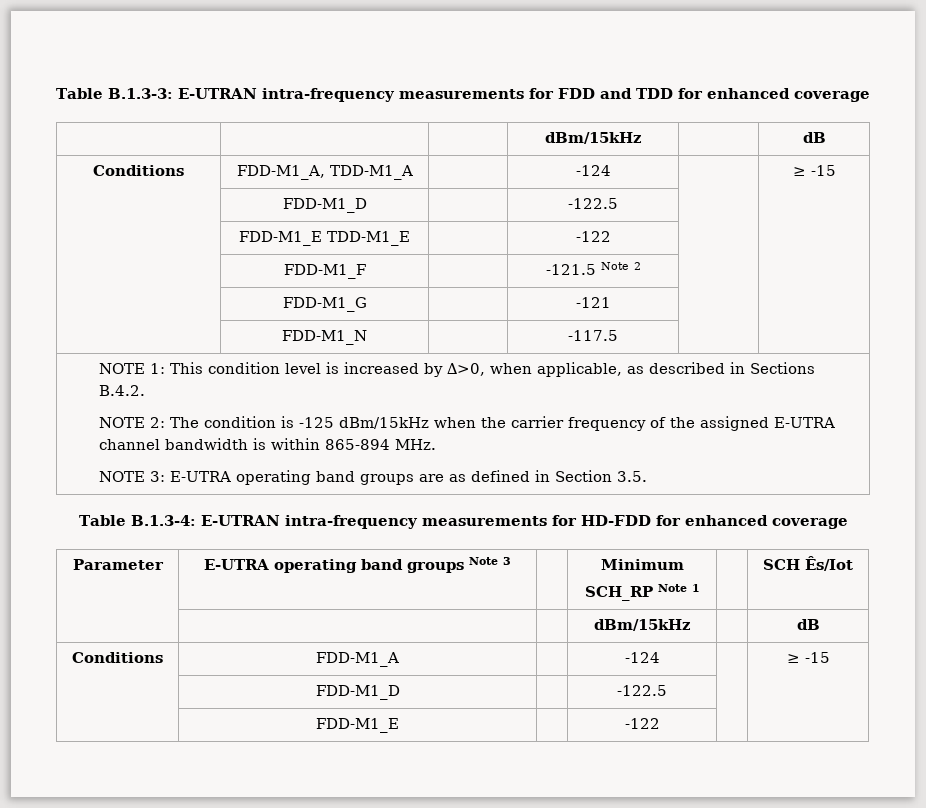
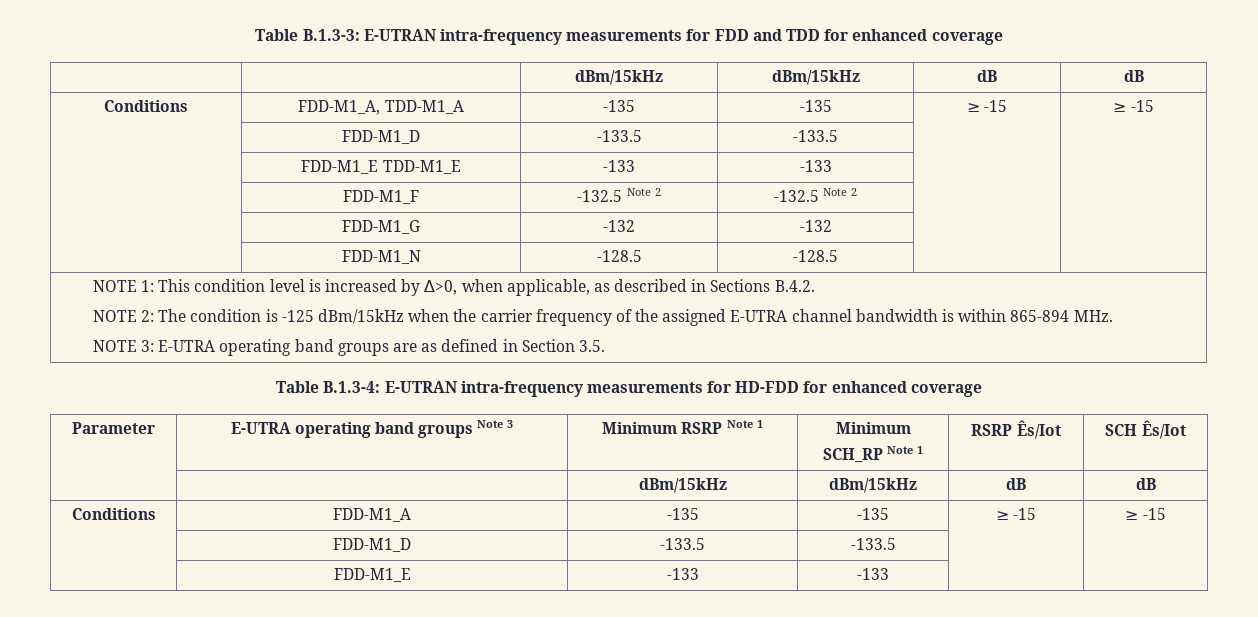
  Table B.1.3-3: E-UTRAN intra-frequency measurements for FDD and TDD for enhanced coverage
- | | | dBm/15kHz | | dB
+ | | dBm/15kHz | dBm/15kHz | dB | dB
- Conditions | FDD-M1_A, TDD-M1_A | | -124 | | ≥ -15
- | FDD-M1_D | | -122.5 | |
+ Conditions | FDD-M1_A, TDD-M1_A | -135 | -135 | ≥ -15 | ≥ -15
+ | FDD-M1_D | -133.5 | -133.5 | |
- | FDD-M1_E TDD-M1_E | | -122 | |
+ | FDD-M1_E TDD-M1_E | -133 | -133 | |
- | FDD-M1_F | | -121.5 Note 2 | |
+ | FDD-M1_F | -132.5 Note 2 | -132.5 Note 2 | |
- | FDD-M1_G | | -121 | |
+ | FDD-M1_G | -132 | -132 | |
- | FDD-M1_N | | -117.5 | |
+ | FDD-M1_N | -128.5 | -128.5 | |
- Parameter | E-UTRA operating band groups Note 3 | | Minimum
- SCH_RP Note 1 | | SCH Ês/Iot
- | | | dBm/15kHz | | dB
+ Parameter | E-UTRA operating band groups Note 3 | Minimum RSRP Note 1 | Minimum
+ SCH_RP Note 1 | RSRP Ês/Iot | SCH Ês/Iot
+ | | dBm/15kHz | dBm/15kHz | dB | dB
- Conditions | FDD-M1_A | | -124 | | ≥ -15
- | FDD-M1_D | | -122.5 | |
+ Conditions | FDD-M1_A | -135 | -135 | ≥ -15 | ≥ -15
+ | FDD-M1_D | -133.5 | -133.5 | |
- | FDD-M1_E | | -122 | |
+ | FDD-M1_E | -133 | -133 | |

